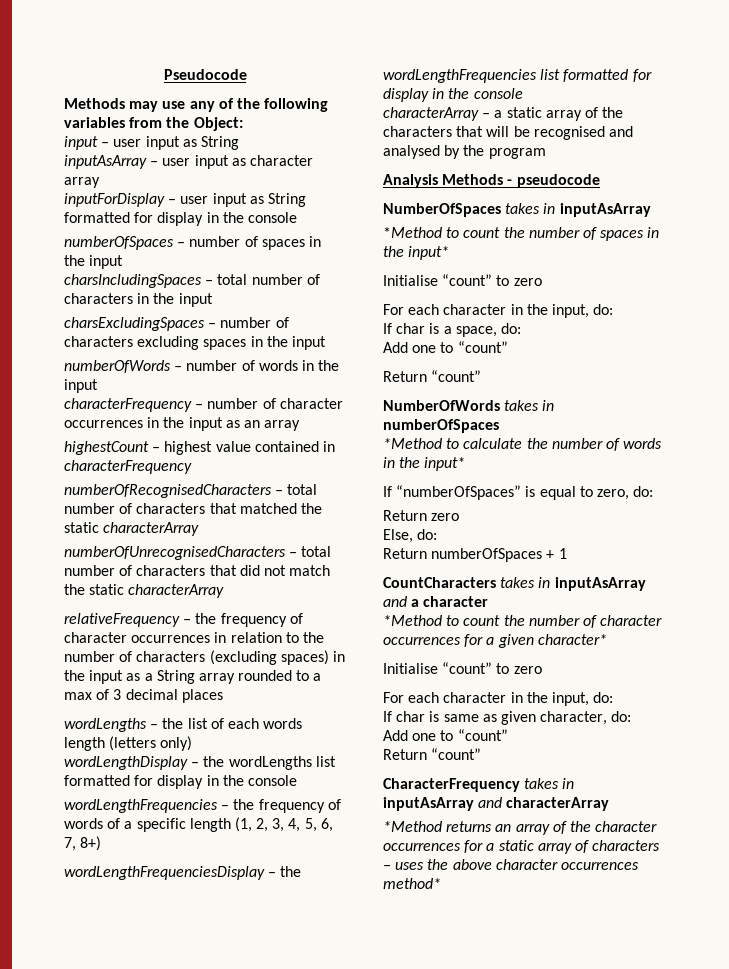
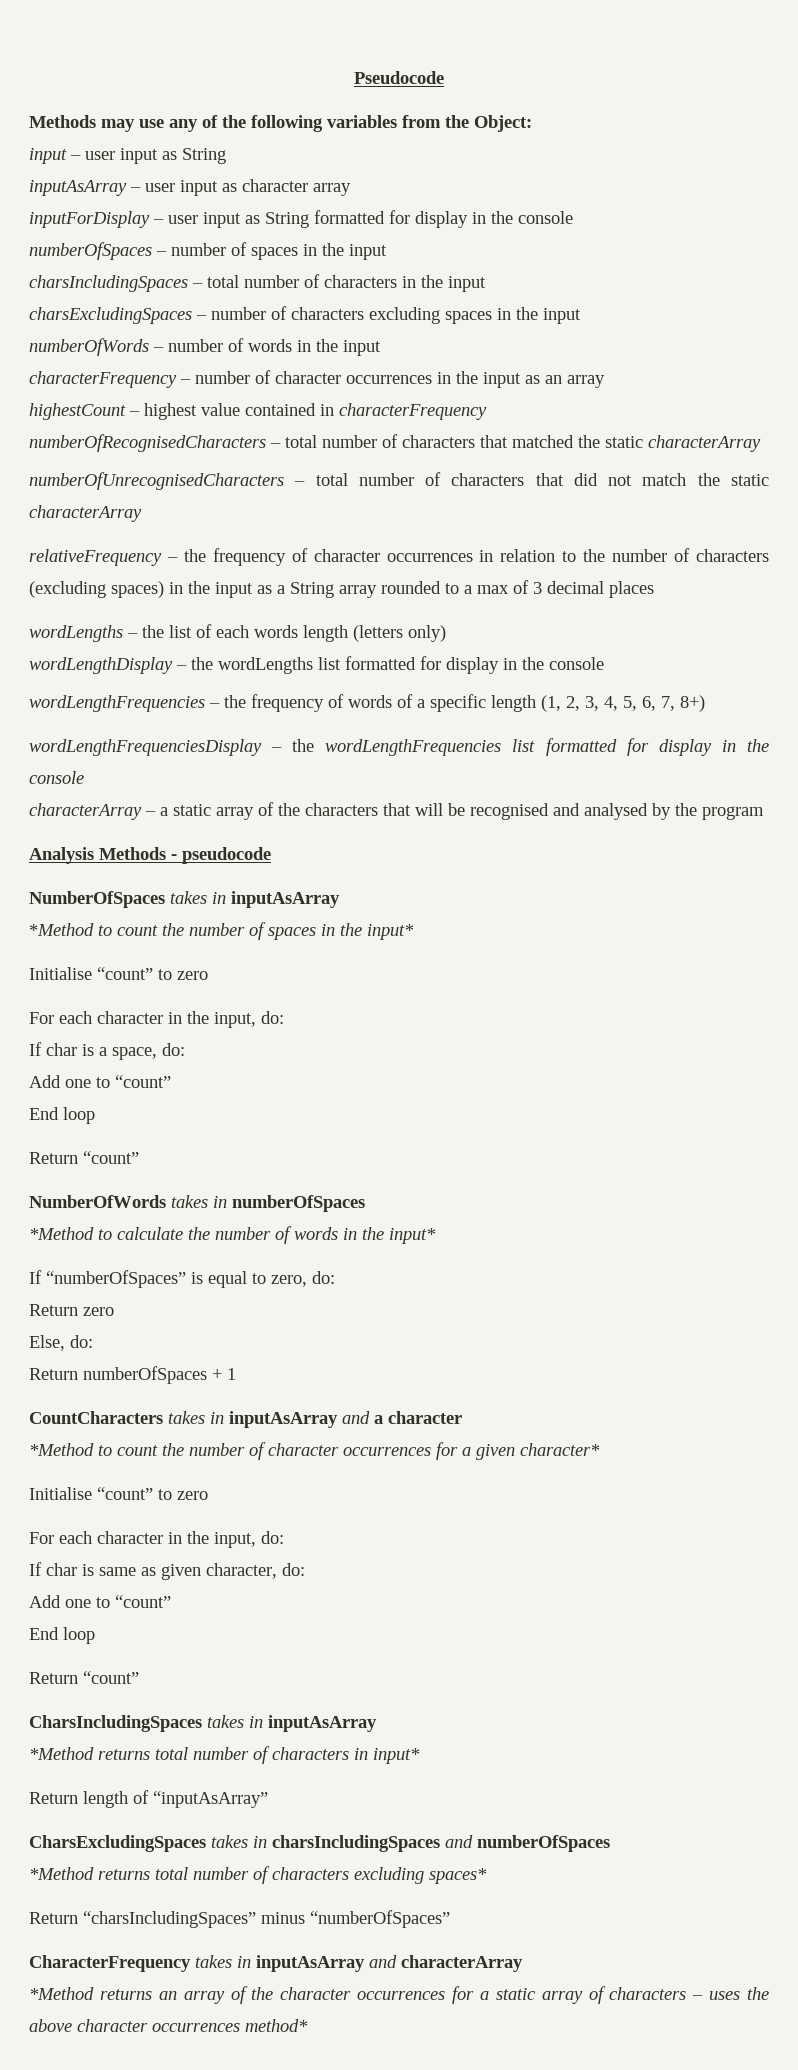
  If char is a space, do:
  Add one to “count”
+ End loop
  If char is same as given character, do:
  Add one to “count”
+ End loop
  Return “count”
+ CharsIncludingSpaces takes in inputAsArray
+ *Method returns total number of characters in input*
+ Return length of “inputAsArray”
+ CharsExcludingSpaces takes in charsIncludingSpaces and numberOfSpaces
+ *Method returns total number of characters excluding spaces*
+ Return “charsIncludingSpaces” minus “numberOfSpaces”

